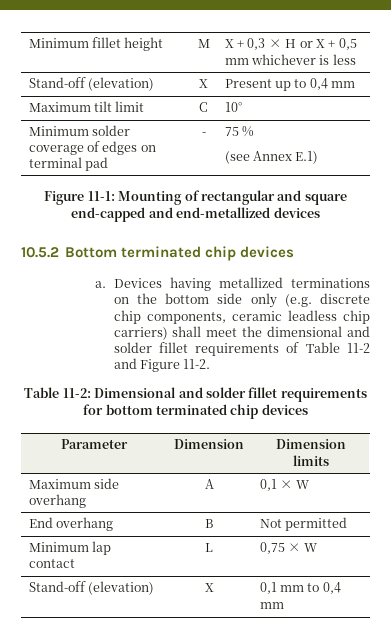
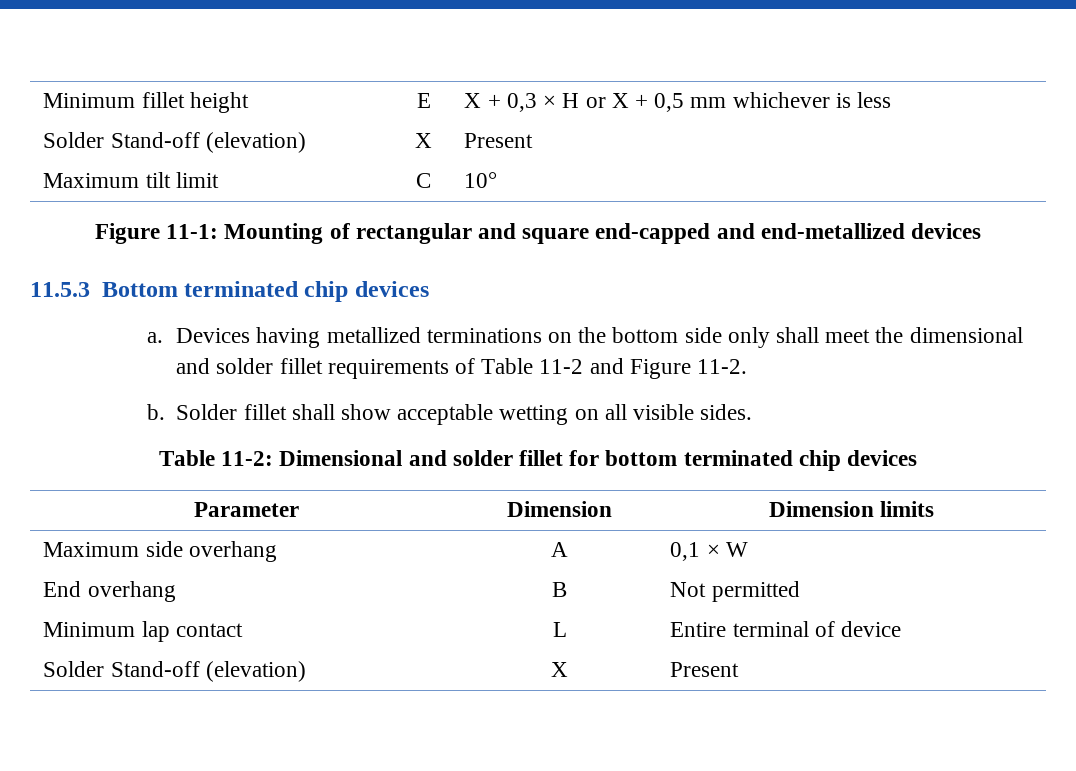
- Minimum fillet height | M | X + 0,3 × H or X + 0,5 mm whichever is less
- Stand-off (elevation) | X | Present up to 0,4 mm
+ Minimum fillet height | E | X + 0,3 × H or X + 0,5 mm whichever is less
+ Solder Stand-off (elevation) | X | Present
- Minimum solder coverage of edges on terminal pad | - | 75 %
- (see Annex E.1)
- 10.5.2 Bottom terminated chip devices
+ 11.5.3 Bottom terminated chip devices
- Devices having metallized terminations on the bottom side only (e.g. discrete chip components, ceramic leadless chip carriers) shall meet the dimensional and solder fillet requirements of Table 11-2 and Figure 11-2.
+ Devices having metallized terminations on the bottom side only shall meet the dimensional and solder fillet requirements of Table 11-2 and Figure 11-2.
+ b. Solder fillet shall show acceptable wetting on all visible sides.
- Table 11-2: Dimensional and solder fillet requirements for bottom terminated chip devices
+ Table 11-2: Dimensional and solder fillet for bottom terminated chip devices
- Minimum lap contact | L | 0,75 × W
- Stand-off (elevation) | X | 0,1 mm to 0,4 mm
+ Minimum lap contact | L | Entire terminal of device
+ Solder Stand-off (elevation) | X | Present

